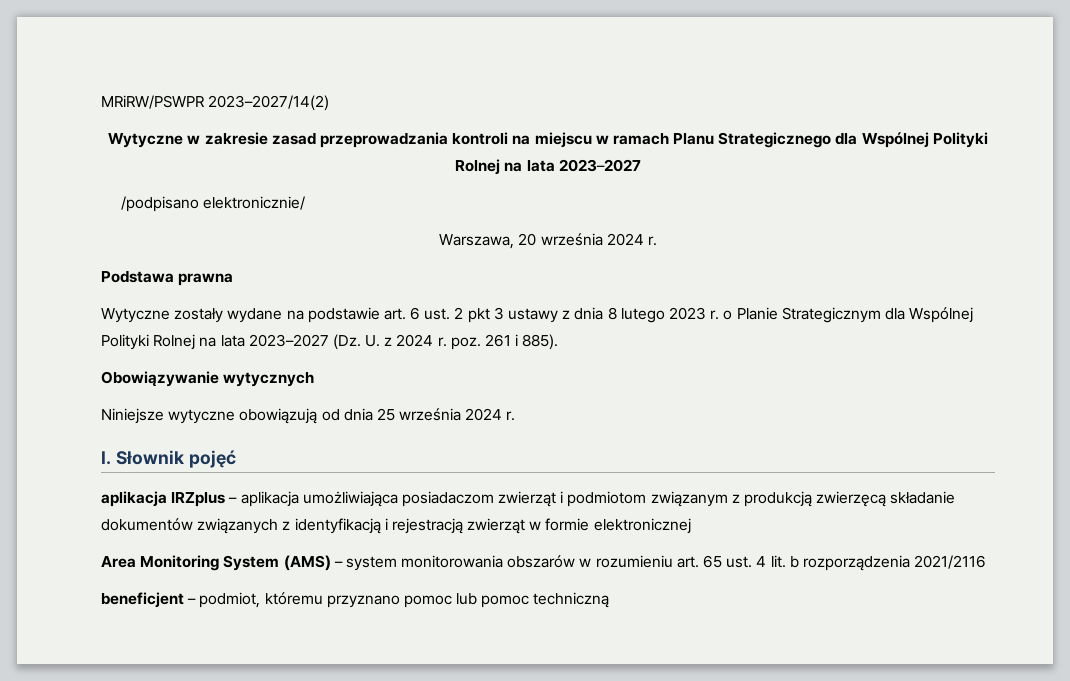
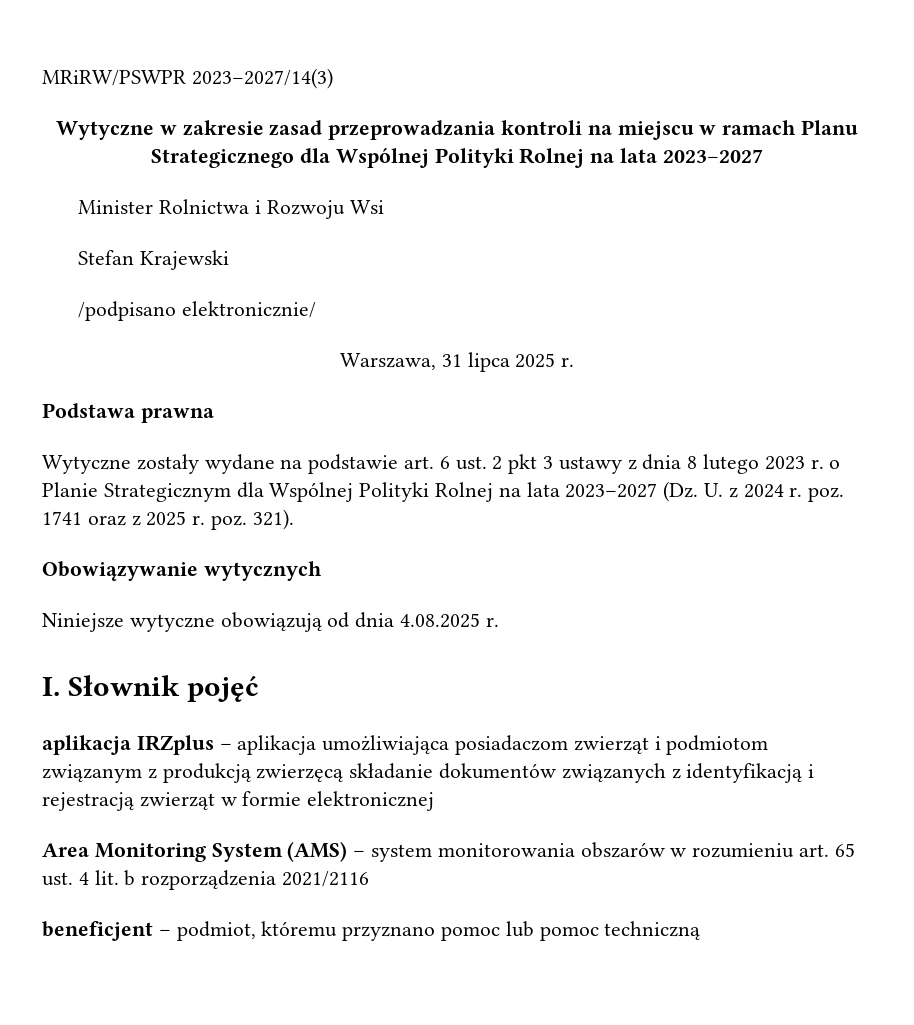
- MRiRW/PSWPR 2023–2027/14(2)
+ MRiRW/PSWPR 2023–2027/14(3)
+ Minister Rolnictwa i Rozwoju Wsi
+ Stefan Krajewski
- Warszawa, 20 września 2024 r.
+ Warszawa, 31 lipca 2025 r.
- Wytyczne zostały wydane na podstawie art. 6 ust. 2 pkt 3 ustawy z dnia 8 lutego 2023 r. o Planie Strategicznym dla Wspólnej Polityki Rolnej na lata 2023–2027 (Dz. U. z 2024 r. poz. 261 i 885).
+ Wytyczne zostały wydane na podstawie art. 6 ust. 2 pkt 3 ustawy z dnia 8 lutego 2023 r. o Planie Strategicznym dla Wspólnej Polityki Rolnej na lata 2023–2027 (Dz. U. z 2024 r. poz. 1741 oraz z 2025 r. poz. 321).
- Niniejsze wytyczne obowiązują od dnia 25 września 2024 r.
+ Niniejsze wytyczne obowiązują od dnia 4.08.2025 r.

